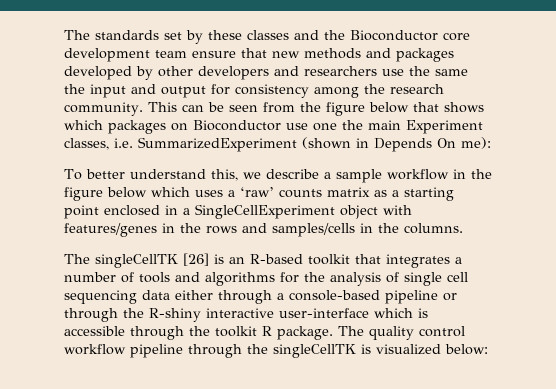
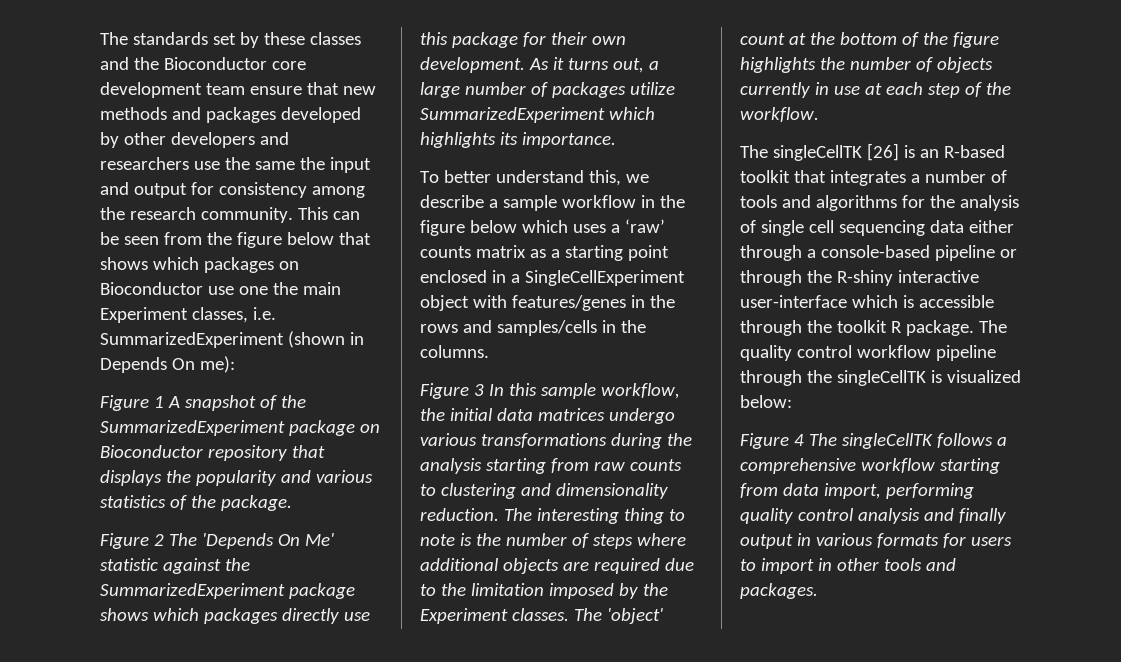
+ Figure 1 A snapshot of the SummarizedExperiment package on Bioconductor repository that displays the popularity and various statistics of the package.
+ Figure 2 The 'Depends On Me' statistic against the SummarizedExperiment package shows which packages directly use this package for their own development. As it turns out, a large number of packages utilize SummarizedExperiment which highlights its importance.
+ Figure 3 In this sample workflow, the initial data matrices undergo various transformations during the analysis starting from raw counts to clustering and dimensionality reduction. The interesting thing to note is the number of steps where additional objects are required due to the limitation imposed by the Experiment classes. The 'object' count at the bottom of the figure highlights the number of objects currently in use at each step of the workflow.
+ Figure 4 The singleCellTK follows a comprehensive workflow starting from data import, performing quality control analysis and finally output in various formats for users to import in other tools and packages.

